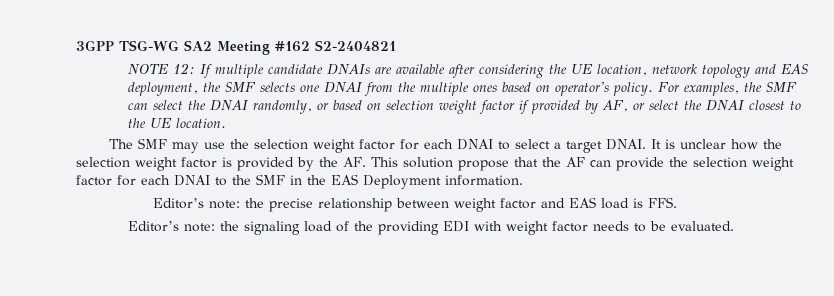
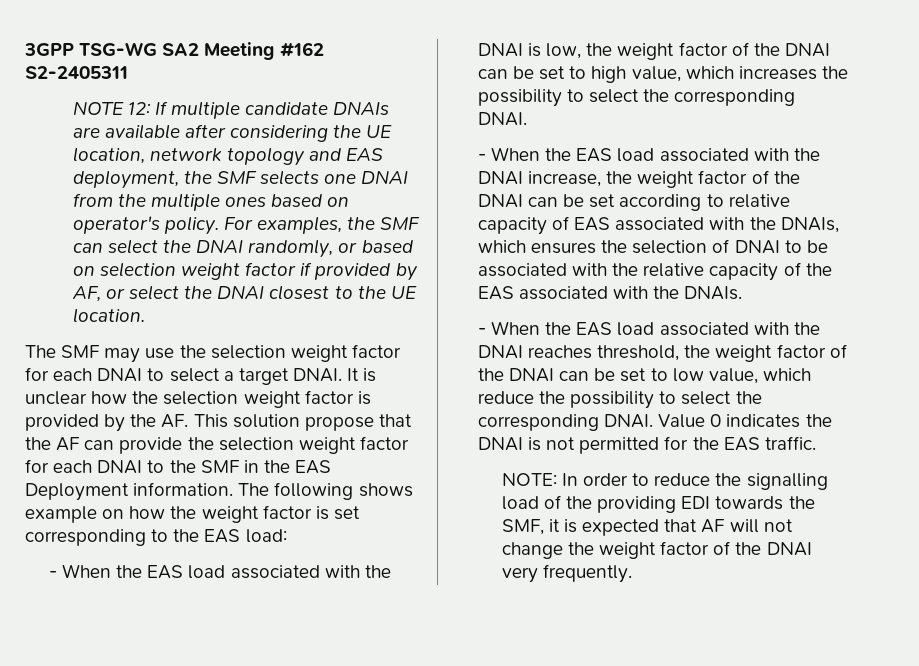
- 3GPP TSG-WG SA2 Meeting #162 S2-2404821
+ 3GPP TSG-WG SA2 Meeting #162 S2-2405311
- It is unclear how the selection weight factor is provided by the AF. This solution propose that the AF can provide the selection weight factor for each DNAI to the SMF in the EAS Deployment information.
- Editor’s note: the precise relationship between weight factor and EAS load is FFS.
- Editor’s note: the signaling load of the providing EDI with weight factor needs to be evaluated.
+ It is unclear how the selection weight factor is provided by the AF. This solution propose that the AF can provide the selection weight factor for each DNAI to the SMF in the EAS Deployment information. The following shows example on how the weight factor is set corresponding to the EAS load:
+ - When the EAS load associated with the DNAI is low, the weight factor of the DNAI can be set to high value, which increases the possibility to select the corresponding DNAI.
+ - When the EAS load associated with the DNAI increase, the weight factor of the DNAI can be set according to relative capacity of EAS associated with the DNAIs, which ensures the selection of DNAI to be associated with the relative capacity of the EAS associated with the DNAIs.
+ - When the EAS load associated with the DNAI reaches threshold, the weight factor of the DNAI can be set to low value, which reduce the possibility to select the corresponding DNAI. Value 0 indicates the DNAI is not permitted for the EAS traffic.
+ NOTE: In order to reduce the signalling load of the providing EDI towards the SMF, it is expected that AF will not change the weight factor of the DNAI very frequently.

